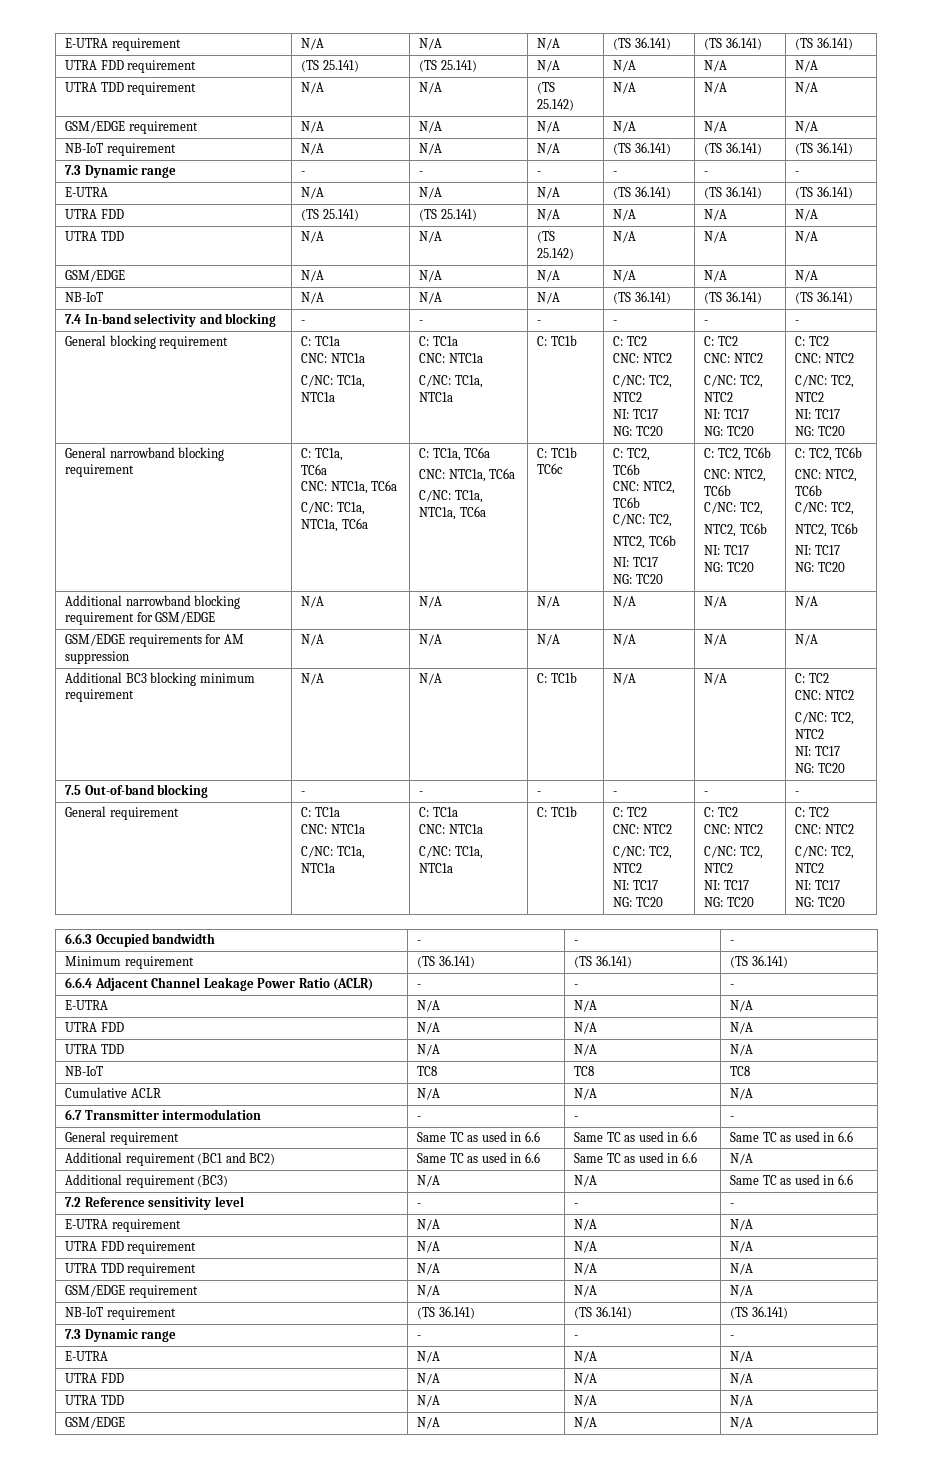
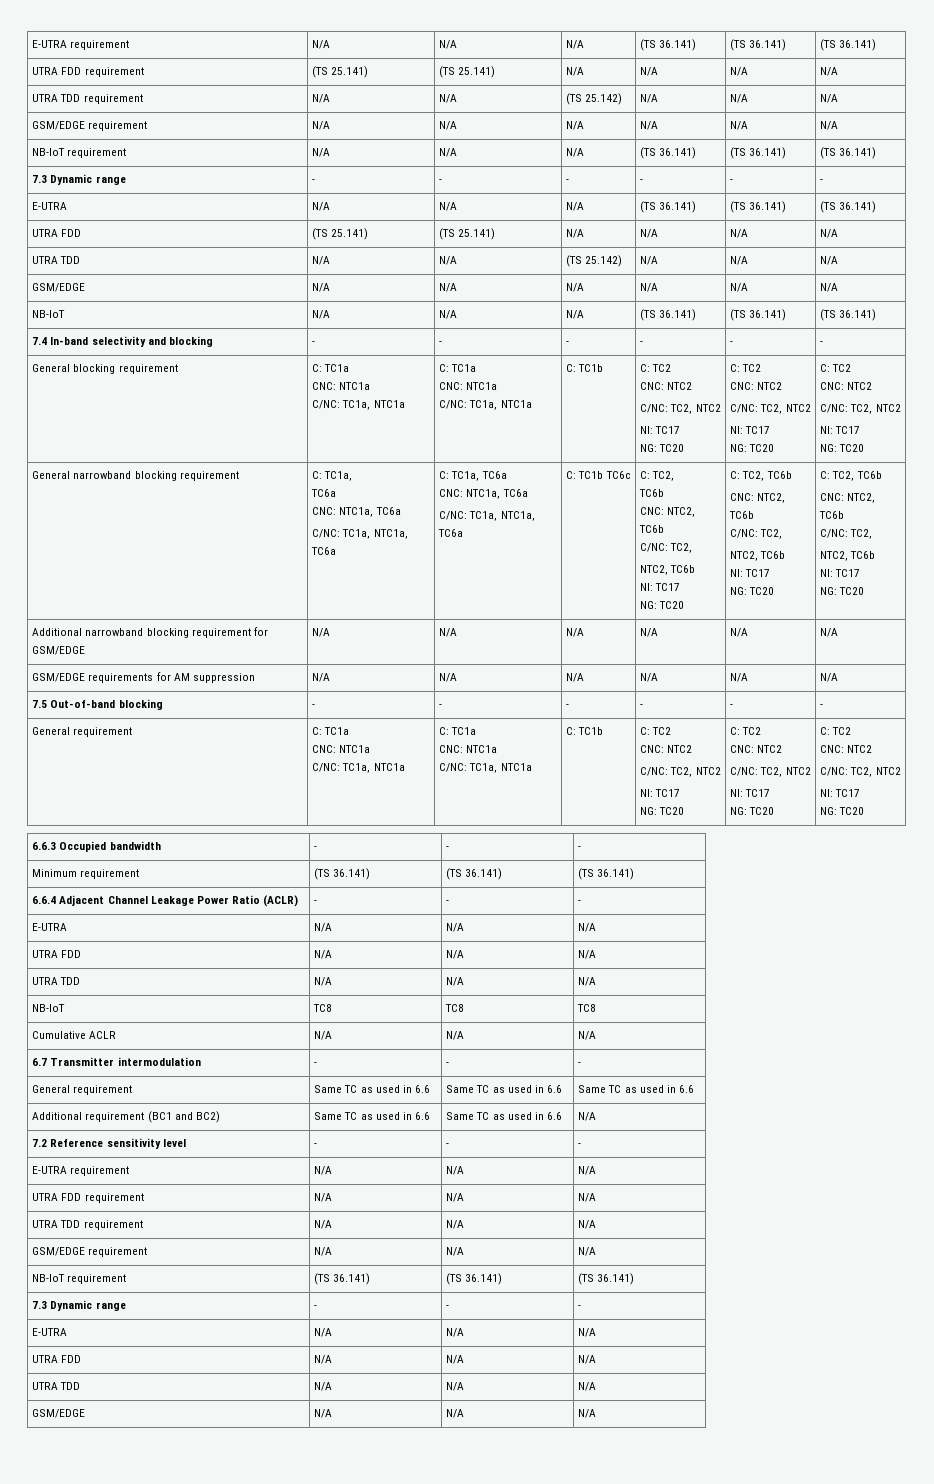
- Additional BC3 blocking minimum requirement | N/A | N/A | C: TC1b | N/A | N/A | C: TC2
- CNC: NTC2
- C/NC: TC2, NTC2
- NI: TC17
- NG: TC20
- Additional requirement (BC3) | N/A | N/A | Same TC as used in 6.6

